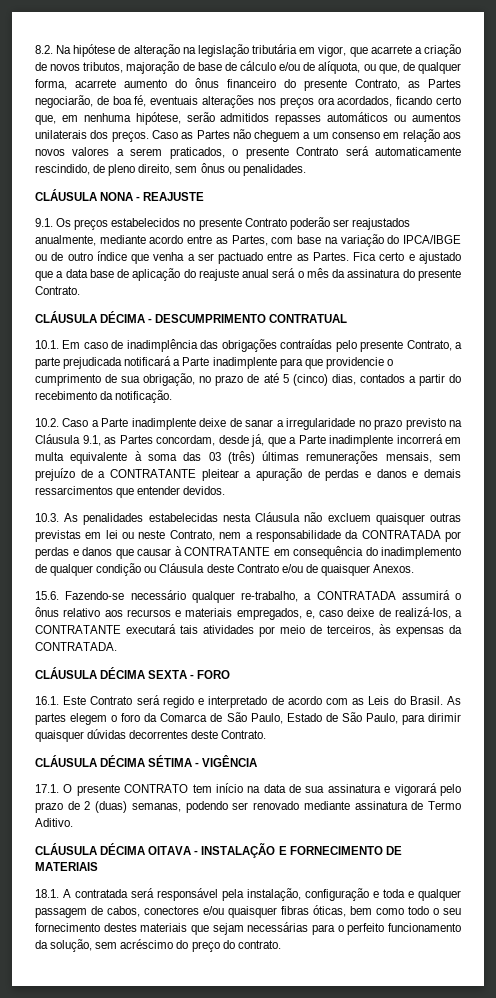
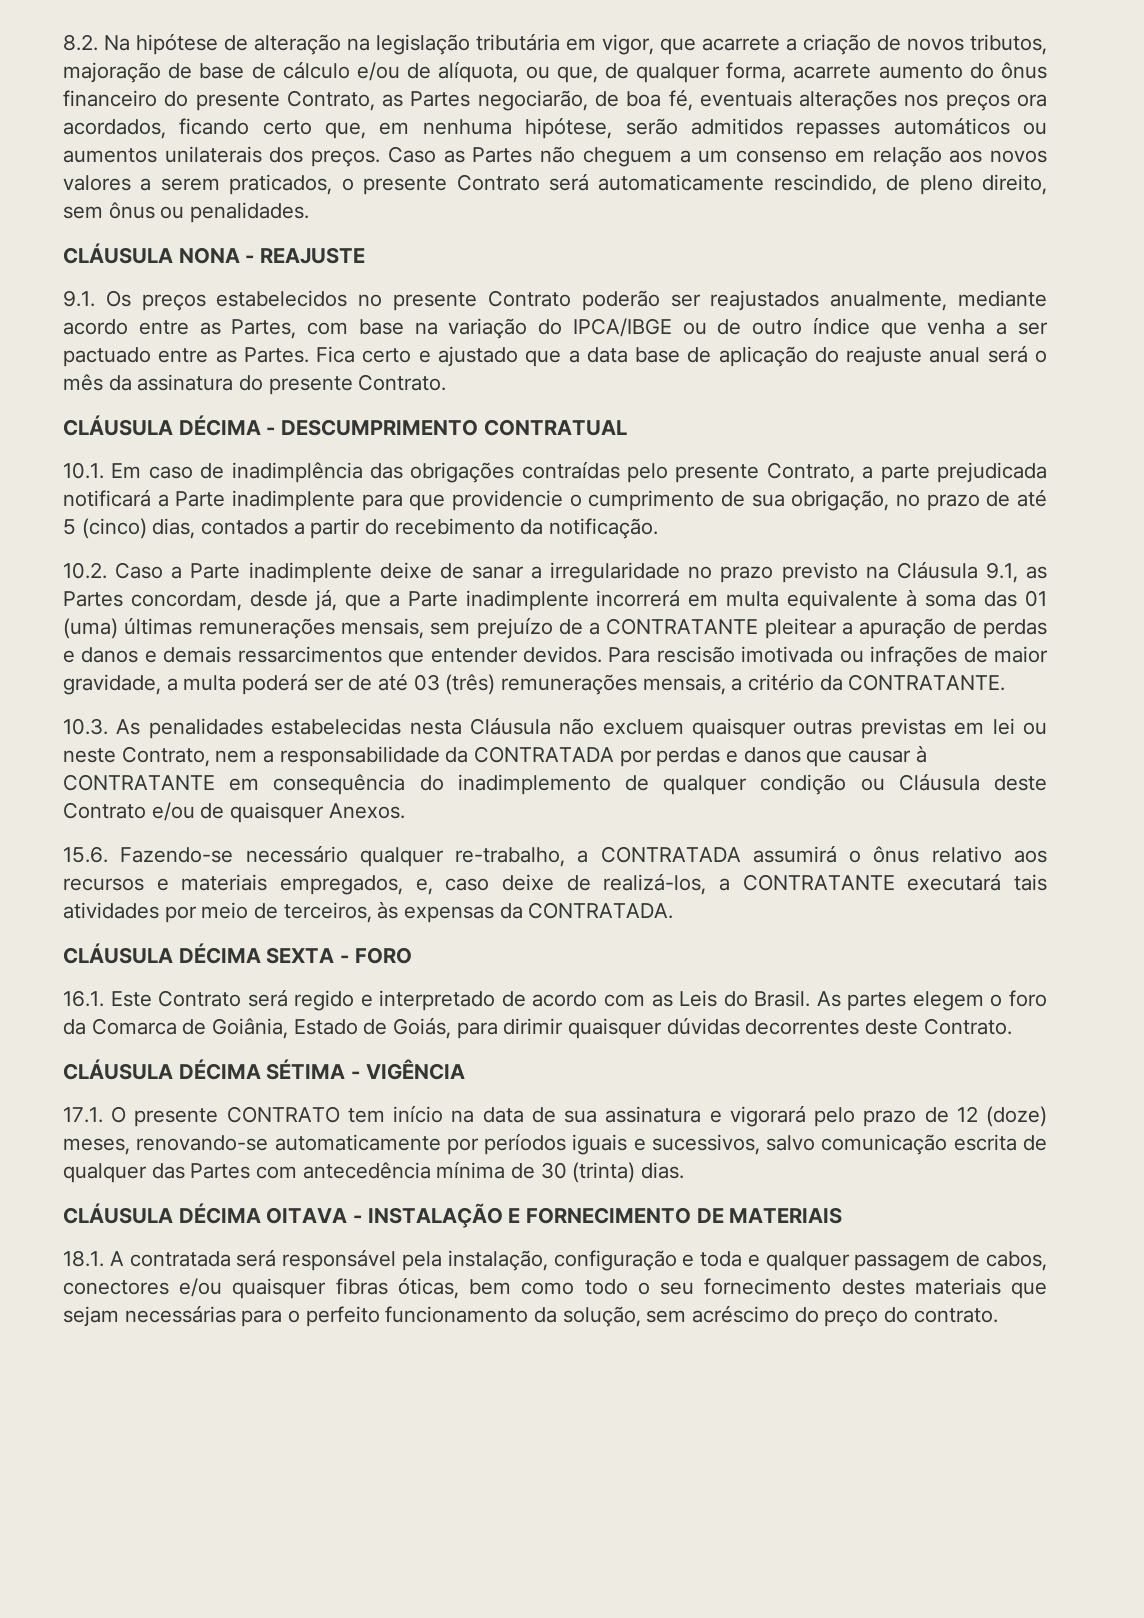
- 10.2. Caso a Parte inadimplente deixe de sanar a irregularidade no prazo previsto na Cláusula 9.1, as Partes concordam, desde já, que a Parte inadimplente incorrerá em multa equivalente à soma das 03 (três) últimas remunerações mensais, sem prejuízo de a CONTRATANTE pleitear a apuração de perdas e danos e demais ressarcimentos que entender devidos.
+ 10.2. Caso a Parte inadimplente deixe de sanar a irregularidade no prazo previsto na Cláusula 9.1, as Partes concordam, desde já, que a Parte inadimplente incorrerá em multa equivalente à soma das 01 (uma) últimas remunerações mensais, sem prejuízo de a CONTRATANTE pleitear a apuração de perdas e danos e demais ressarcimentos que entender devidos. Para rescisão imotivada ou infrações de maior gravidade, a multa poderá ser de até 03 (três) remunerações mensais, a critério da CONTRATANTE.
- As partes elegem o foro da Comarca de São Paulo, Estado de São Paulo, para dirimir quaisquer dúvidas decorrentes deste Contrato.
+ As partes elegem o foro da Comarca de Goiânia, Estado de Goiás, para dirimir quaisquer dúvidas decorrentes deste Contrato.
- 17.1. O presente CONTRATO tem início na data de sua assinatura e vigorará pelo prazo de 2 (duas) semanas, podendo ser renovado mediante assinatura de Termo Aditivo.
+ 17.1. O presente CONTRATO tem início na data de sua assinatura e vigorará pelo prazo de 12 (doze) meses, renovando-se automaticamente por períodos iguais e sucessivos, salvo comunicação escrita de qualquer das Partes com antecedência mínima de 30 (trinta) dias.

